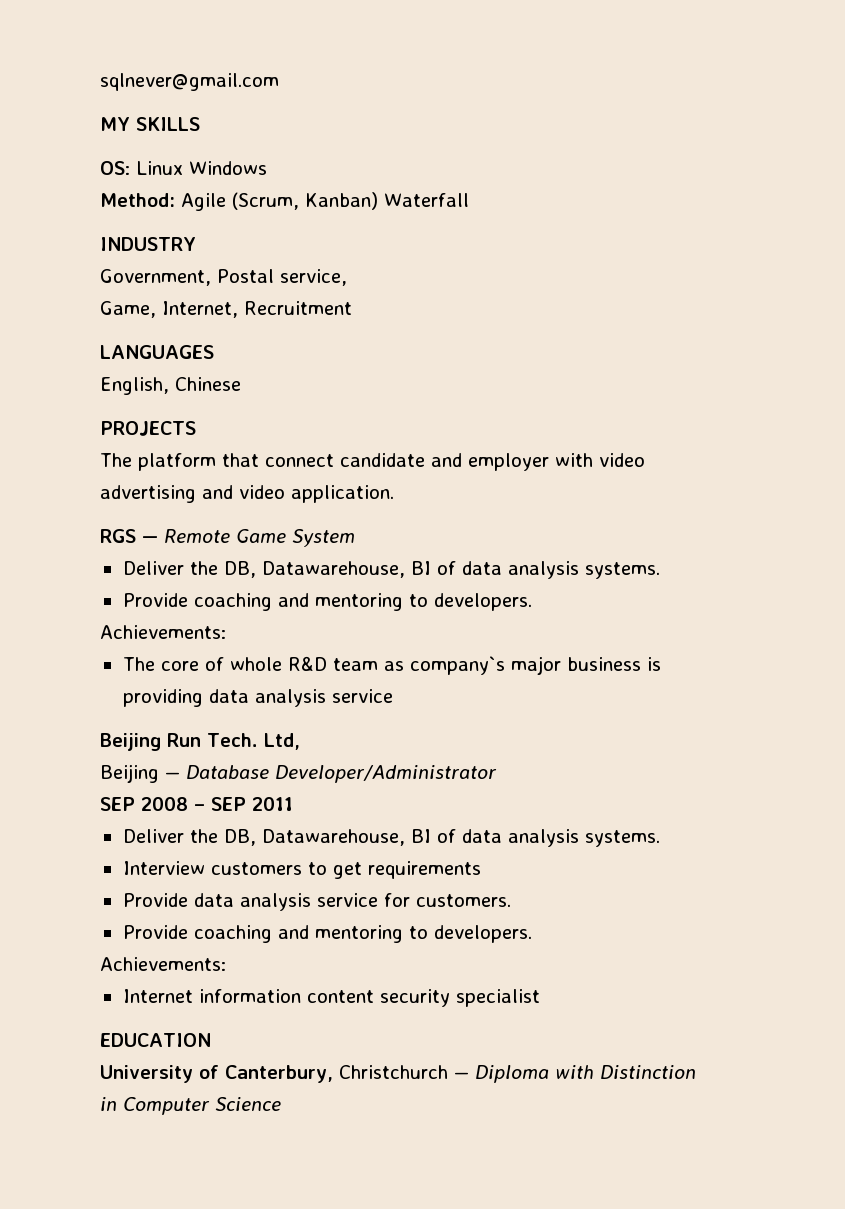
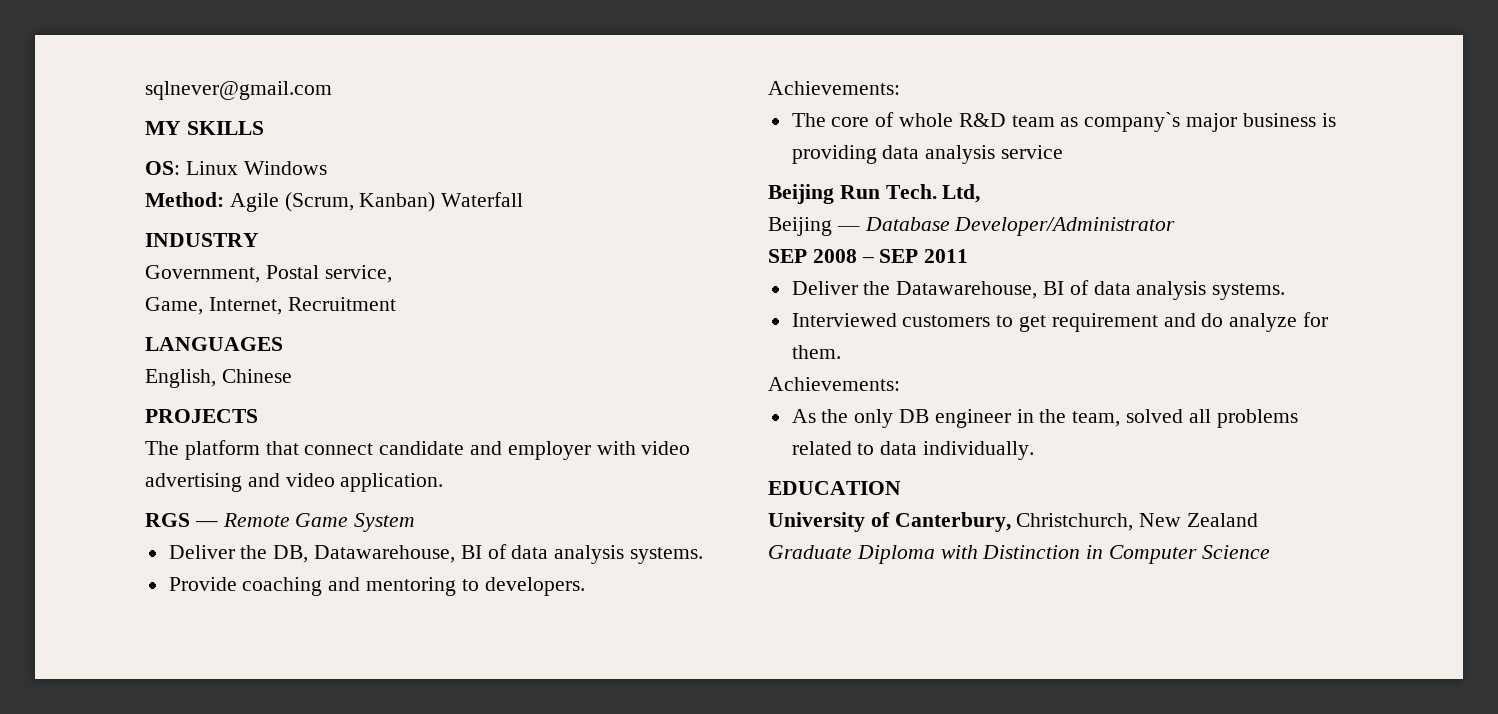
  SEP 2008 – SEP 2011
- Deliver the DB, Datawarehouse, BI of data analysis systems.
- Interview customers to get requirements
- Provide data analysis service for customers.
- Provide coaching and mentoring to developers.
+ Deliver the Datawarehouse, BI of data analysis systems.
+ Interviewed customers to get requirement and do analyze for them.
  Achievements:
- Internet information content security specialist
+ As the only DB engineer in the team, solved all problems related to data individually.
- University of Canterbury, Christchurch — Diploma with Distinction
- in Computer Science
+ University of Canterbury, Christchurch, New Zealand
+ Graduate Diploma with Distinction in Computer Science

